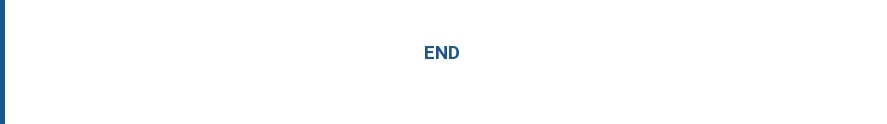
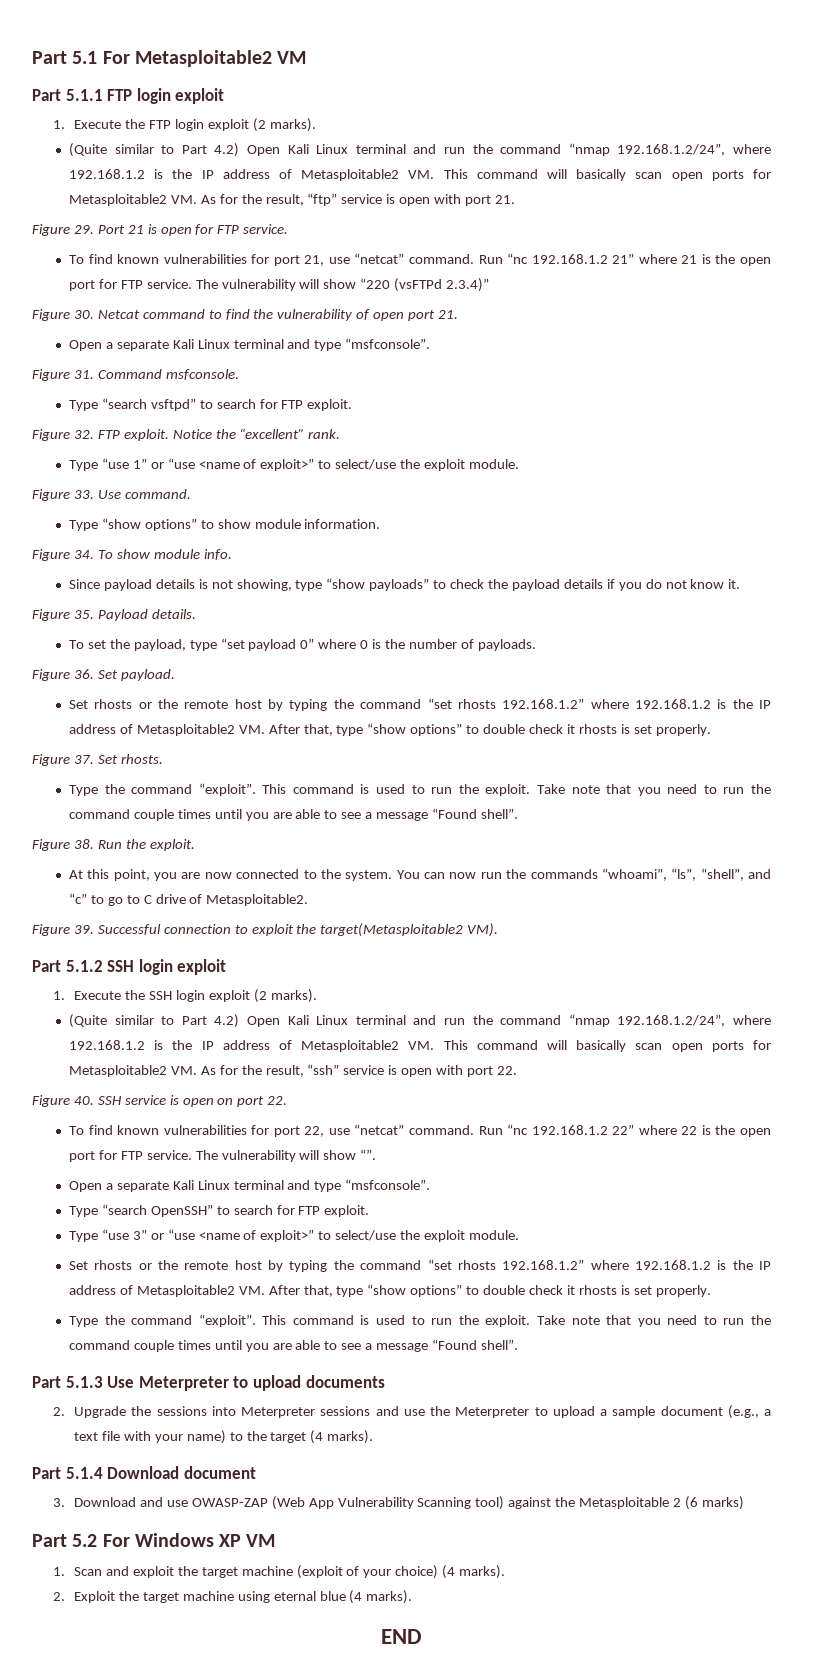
+ Part 5.1 For Metasploitable2 VM
+ Part 5.1.1 FTP login exploit
+ 1. Execute the FTP login exploit (2 marks).
+ (Quite similar to Part 4.2) Open Kali Linux terminal and run the command “nmap 192.168.1.2/24”, where 192.168.1.2 is the IP address of Metasploitable2 VM. This command will basically scan open ports for Metasploitable2 VM. As for the result, “ftp” service is open with port 21.
+ Figure 29. Port 21 is open for FTP service.
+ To find known vulnerabilities for port 21, use “netcat” command. Run “nc 192.168.1.2 21” where 21 is the open port for FTP service. The vulnerability will show “220 (vsFTPd 2.3.4)”
+ Figure 30. Netcat command to find the vulnerability of open port 21.
+ Open a separate Kali Linux terminal and type “msfconsole”.
+ Figure 31. Command msfconsole.
+ Type “search vsftpd” to search for FTP exploit.
+ Figure 32. FTP exploit. Notice the “excellent” rank.
+ Type “use 1” or “use <name of exploit>” to select/use the exploit module.
+ Figure 33. Use command.
+ Type “show options” to show module information.
+ Figure 34. To show module info.
+ Since payload details is not showing, type “show payloads” to check the payload details if you do not know it.
+ Figure 35. Payload details.
+ To set the payload, type “set payload 0” where 0 is the number of payloads.
+ Figure 36. Set payload.
+ Set rhosts or the remote host by typing the command “set rhosts 192.168.1.2” where 192.168.1.2 is the IP address of Metasploitable2 VM. After that, type “show options” to double check it rhosts is set properly.
+ Figure 37. Set rhosts.
+ Type the command “exploit”. This command is used to run the exploit. Take note that you need to run the command couple times until you are able to see a message “Found shell”.
+ Figure 38. Run the exploit.
+ At this point, you are now connected to the system. You can now run the commands “whoami”, “ls”, “shell”, and “c” to go to C drive of Metasploitable2.
+ Figure 39. Successful connection to exploit the target(Metasploitable2 VM).
+ Part 5.1.2 SSH login exploit
+ 1. Execute the SSH login exploit (2 marks).
+ (Quite similar to Part 4.2) Open Kali Linux terminal and run the command “nmap 192.168.1.2/24”, where 192.168.1.2 is the IP address of Metasploitable2 VM. This command will basically scan open ports for Metasploitable2 VM. As for the result, “ssh” service is open with port 22.
+ Figure 40. SSH service is open on port 22.
+ To find known vulnerabilities for port 22, use “netcat” command. Run “nc 192.168.1.2 22” where 22 is the open port for FTP service. The vulnerability will show “”.
+ Open a separate Kali Linux terminal and type “msfconsole”.
+ Type “search OpenSSH” to search for FTP exploit.
+ Type “use 3” or “use <name of exploit>” to select/use the exploit module.
+ Set rhosts or the remote host by typing the command “set rhosts 192.168.1.2” where 192.168.1.2 is the IP address of Metasploitable2 VM. After that, type “show options” to double check it rhosts is set properly.
+ Type the command “exploit”. This command is used to run the exploit. Take note that you need to run the command couple times until you are able to see a message “Found shell”.
+ Part 5.1.3 Use Meterpreter to upload documents
+ 2. Upgrade the sessions into Meterpreter sessions and use the Meterpreter to upload a sample document (e.g., a text file with your name) to the target (4 marks).
+ Part 5.1.4 Download document
+ 3. Download and use OWASP-ZAP (Web App Vulnerability Scanning tool) against the Metasploitable 2 (6 marks)
+ Part 5.2 For Windows XP VM
+ 1. Scan and exploit the target machine (exploit of your choice) (4 marks).
+ 2. Exploit the target machine using eternal blue (4 marks).

